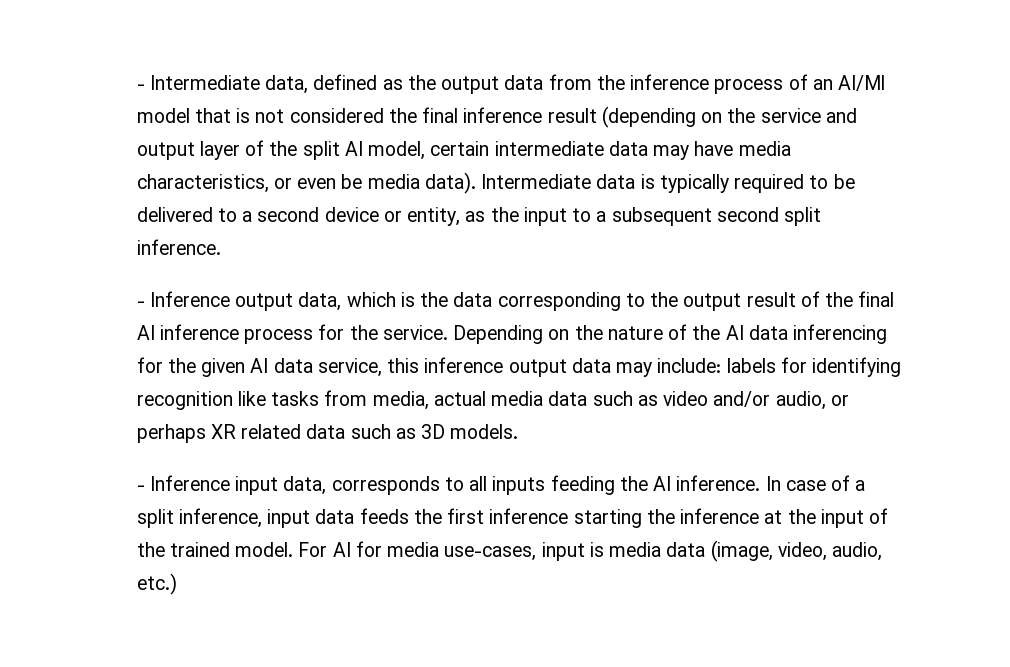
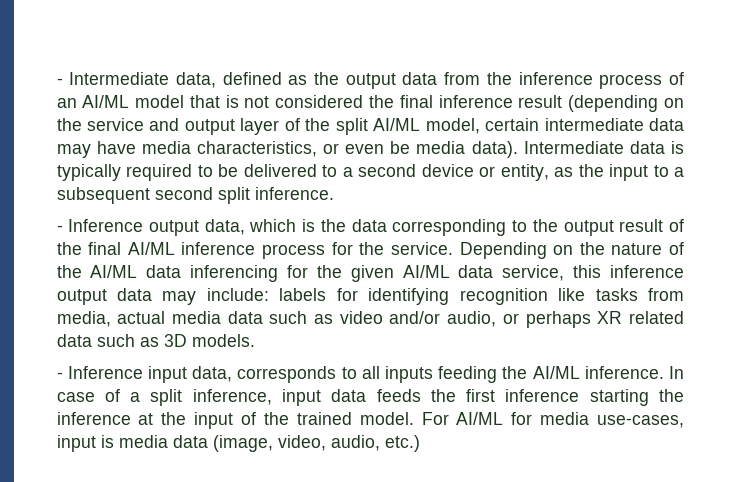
- - Intermediate data, defined as the output data from the inference process of an AI/Ml model that is not considered the final inference result (depending on the service and output layer of the split AI model, certain intermediate data may have media characteristics, or even be media data).
+ - Intermediate data, defined as the output data from the inference process of an AI/ML model that is not considered the final inference result (depending on the service and output layer of the split AI/ML model, certain intermediate data may have media characteristics, or even be media data).
- - Inference output data, which is the data corresponding to the output result of the final AI inference process for the service.
+ - Inference output data, which is the data corresponding to the output result of the final AI/ML inference process for the service.
- Depending on the nature of the AI data inferencing for the given AI data service, this inference output data may include: labels for identifying recognition like tasks from media, actual media data such as video and/or audio, or perhaps XR related data such as 3D models.
+ Depending on the nature of the AI/ML data inferencing for the given AI/ML data service, this inference output data may include: labels for identifying recognition like tasks from media, actual media data such as video and/or audio, or perhaps XR related data such as 3D models.
- - Inference input data, corresponds to all inputs feeding the AI inference.
+ - Inference input data, corresponds to all inputs feeding the AI/ML inference.
- For AI for media use-cases, input is media data (image, video, audio, etc.)
+ For AI/ML for media use-cases, input is media data (image, video, audio, etc.)

